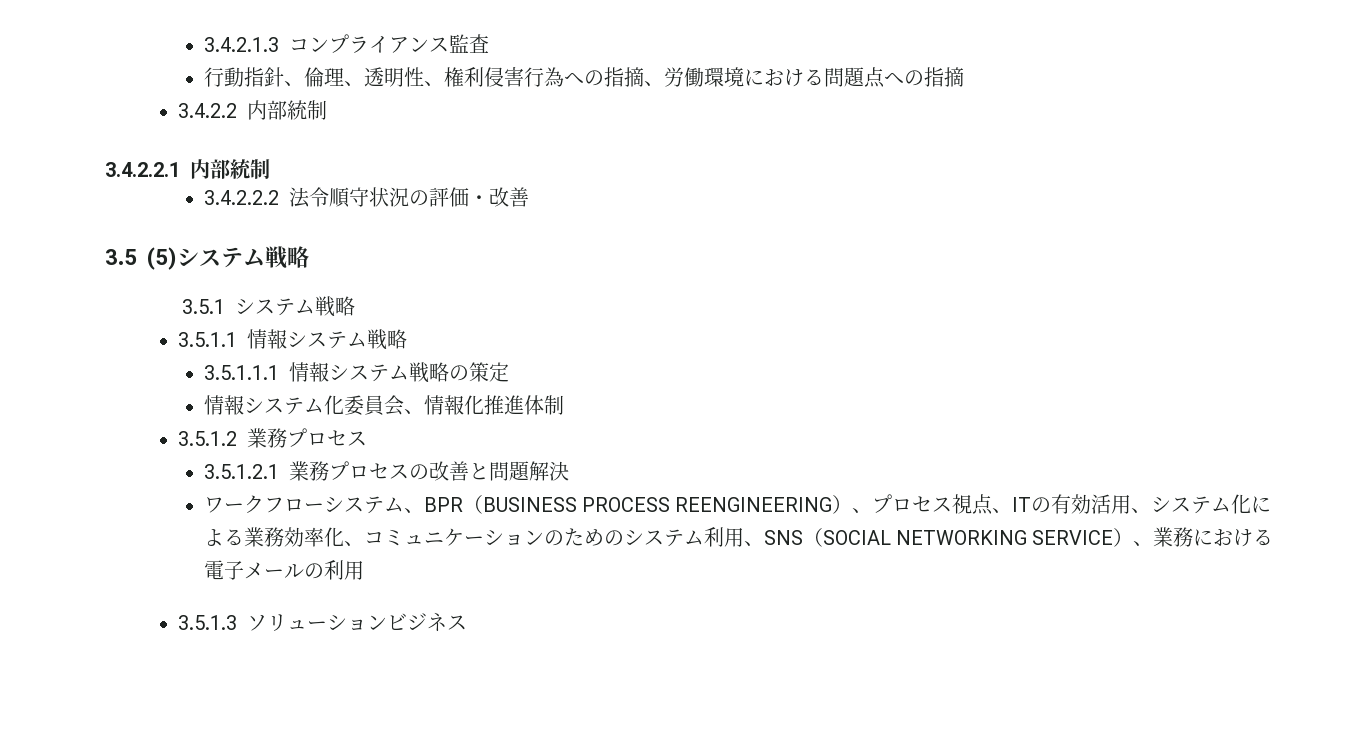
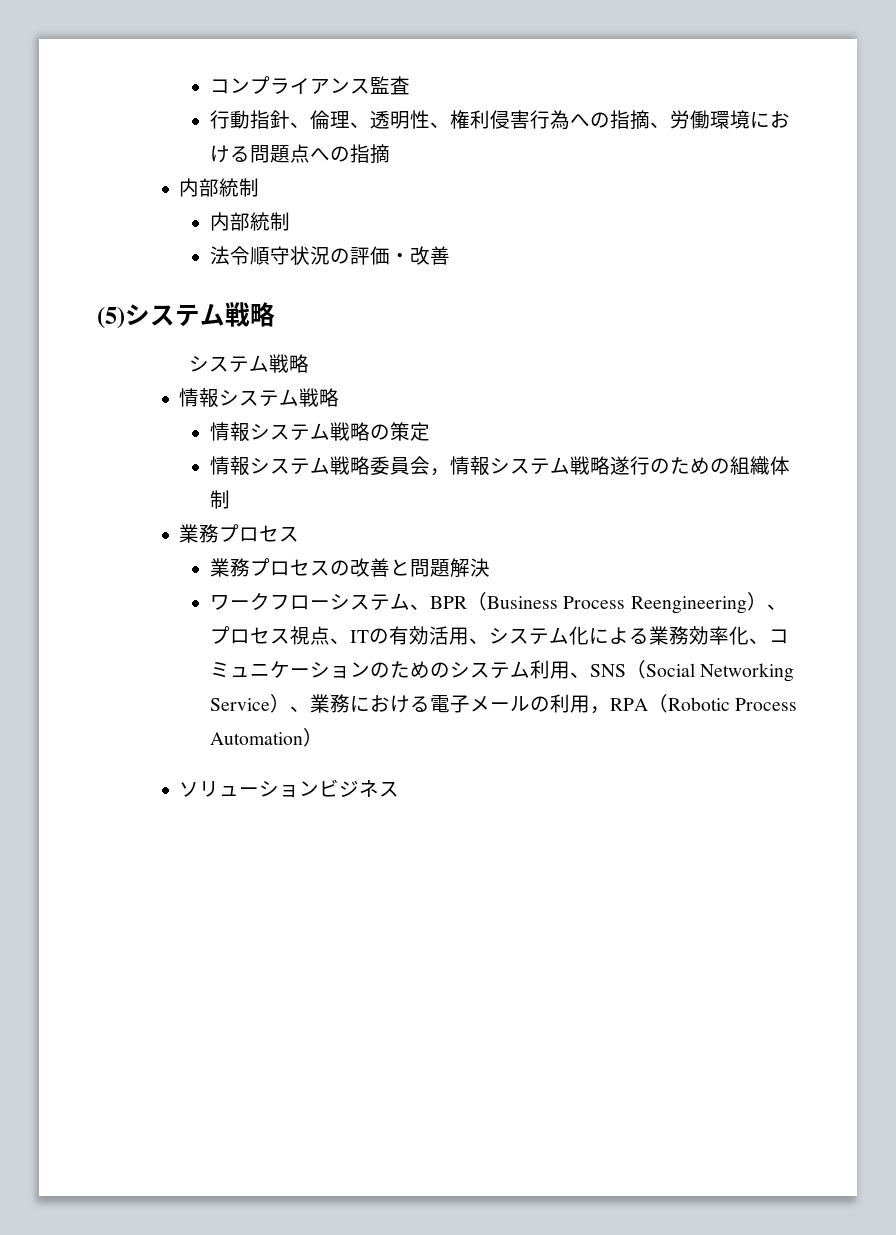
- 3.4.2.1.3コンプライアンス監査
+ コンプライアンス監査
  行動指針、倫理、透明性、権利侵害行為への指摘、労働環境における問題点への指摘
- 3.4.2.2内部統制
- 3.4.2.2.1内部統制
- 3.4.2.2.2法令順守状況の評価・改善
+ 内部統制
+ 内部統制
+ 法令順守状況の評価・改善
- 3.5 (5)システム戦略
- 3.5.1システム戦略
- 3.5.1.1情報システム戦略
+ (5)システム戦略
+ システム戦略
+ 情報システム戦略
- 3.5.1.1.1情報システム戦略の策定
+ 情報システム戦略の策定
- 情報システム化委員会、情報化推進体制
- 3.5.1.2業務プロセス
+ 情報システム戦略委員会，情報システム戦略遂行のための組織体制
+ 業務プロセス
- 3.5.1.2.1業務プロセスの改善と問題解決
+ 業務プロセスの改善と問題解決
- ワークフローシステム、BPR（BUSINESS PROCESS REENGINEERING）、プロセス視点、ITの有効活用、システム化による業務効率化、コミュニケーションのためのシステム利用、SNS（SOCIAL NETWORKING SERVICE）、業務における電子メールの利用
- 3.5.1.3ソリューションビジネス
+ ワークフローシステム、BPR（Business Process Reengineering）、プロセス視点、ITの有効活用、システム化による業務効率化、コミュニケーションのためのシステム利用、SNS（Social Networking Service）、業務における電子メールの利用，RPA（Robotic Process Automation）
+ ソリューションビジネス

